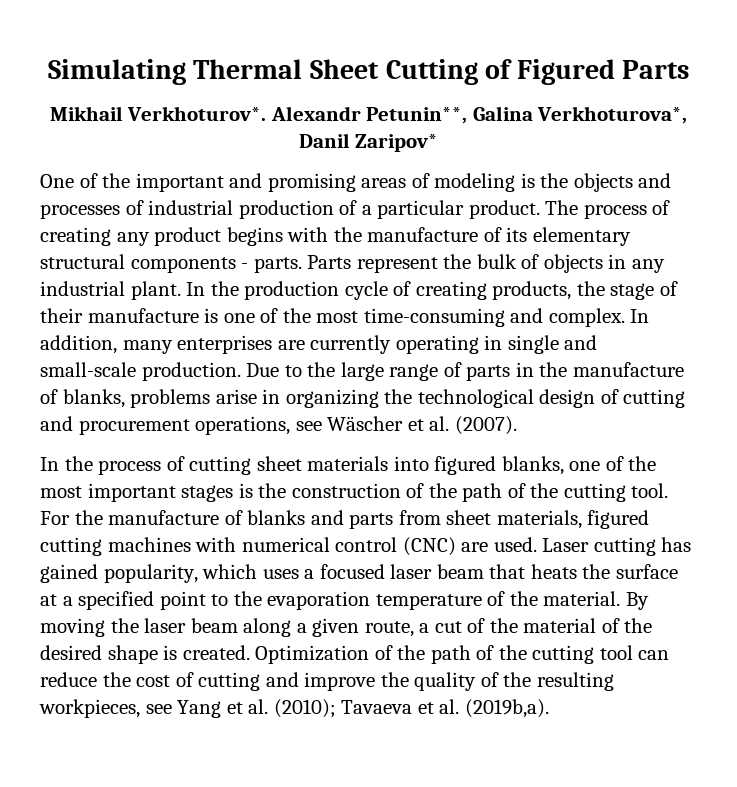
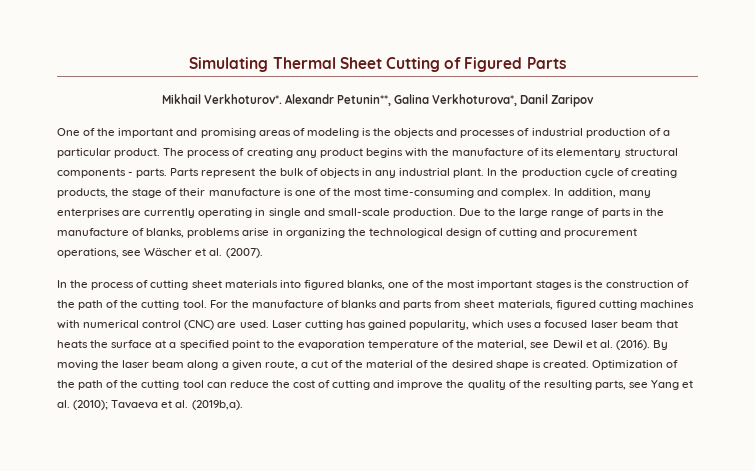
- Alexandr Petunin**, Galina Verkhoturova*, Danil Zaripov*
+ Alexandr Petunin**, Galina Verkhoturova*, Danil Zaripov
- Laser cutting has gained popularity, which uses a focused laser beam that heats the surface at a specified point to the evaporation temperature of the material.
+ Laser cutting has gained popularity, which uses a focused laser beam that heats the surface at a specified point to the evaporation temperature of the material, see Dewil et al. (2016).
- Optimization of the path of the cutting tool can reduce the cost of cutting and improve the quality of the resulting workpieces, see Yang et al. (2010); Tavaeva et al. (2019b,a).
+ Optimization of the path of the cutting tool can reduce the cost of cutting and improve the quality of the resulting parts, see Yang et al. (2010); Tavaeva et al. (2019b,a).

